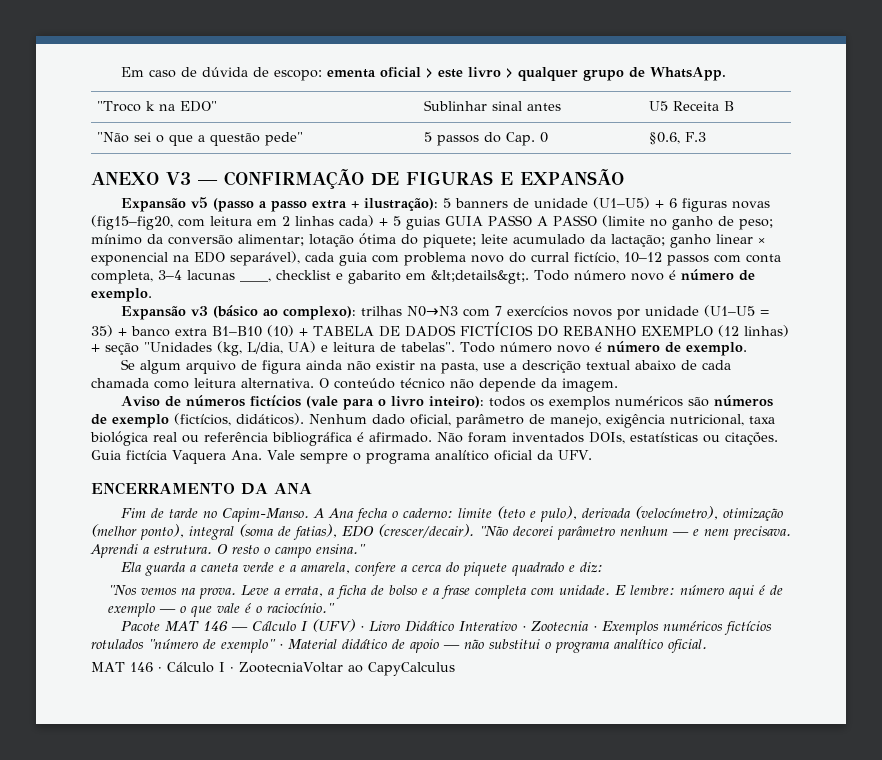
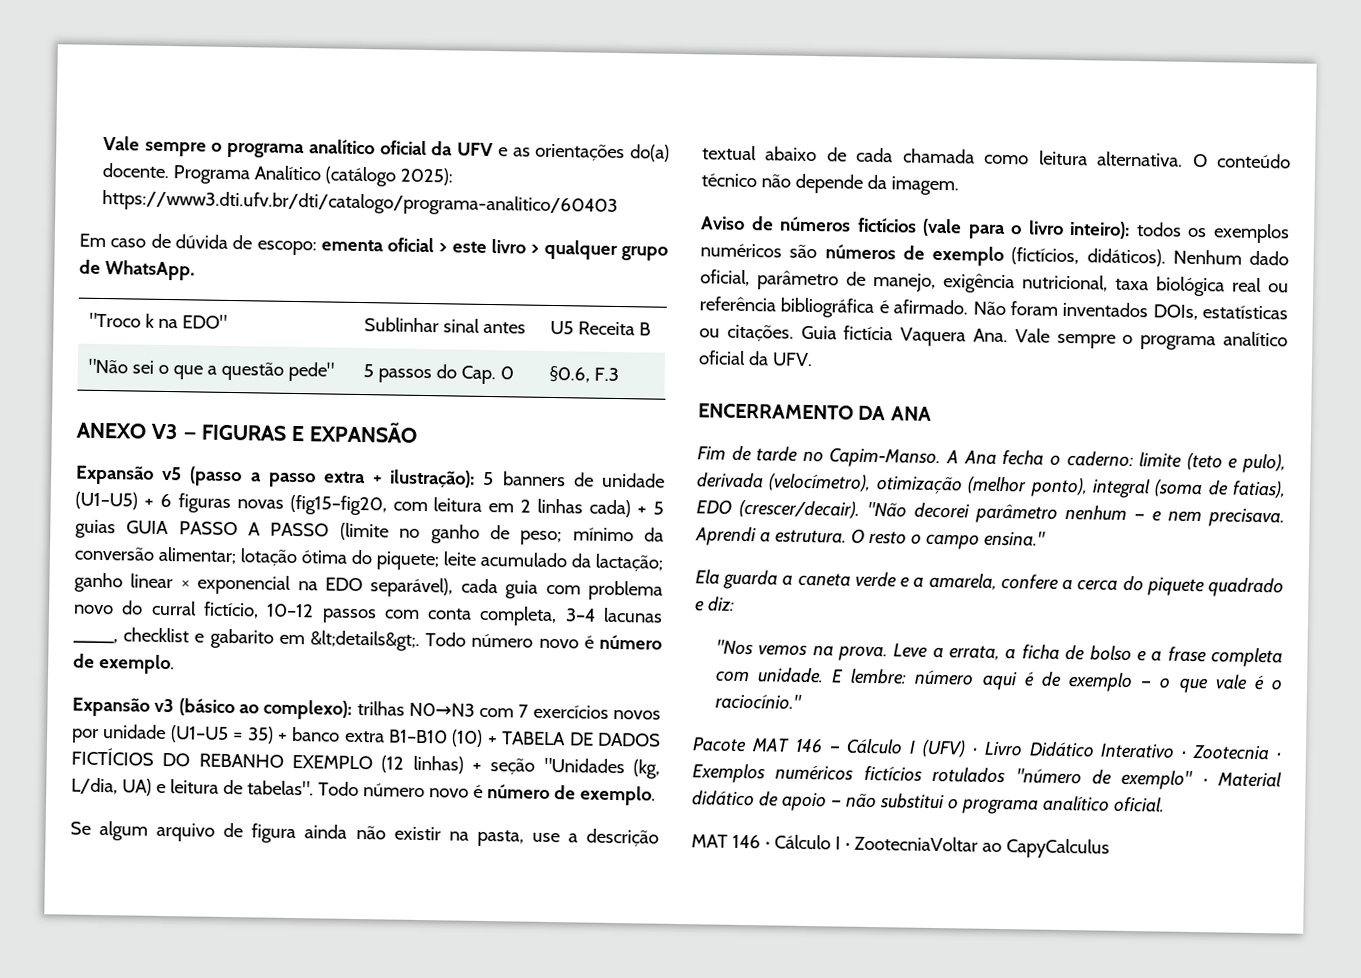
+ Vale sempre o programa analítico oficial da UFV e as orientações do(a) docente. Programa Analítico (catálogo 2025): https://www3.dti.ufv.br/dti/catalogo/programa-analitico/60403
- ANEXO V3 — CONFIRMAÇÃO DE FIGURAS E EXPANSÃO
+ ANEXO V3 — FIGURAS E EXPANSÃO

